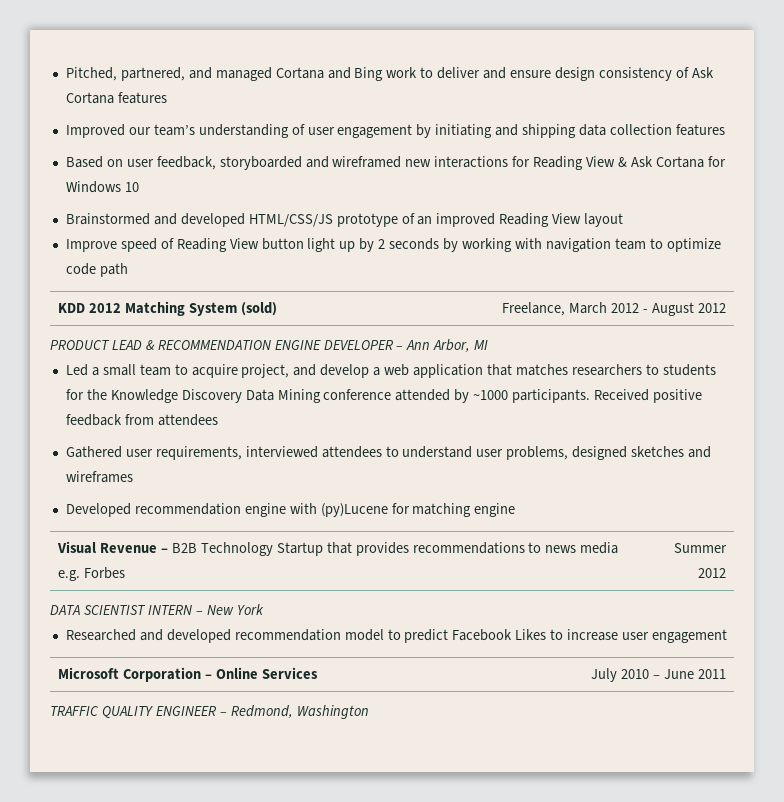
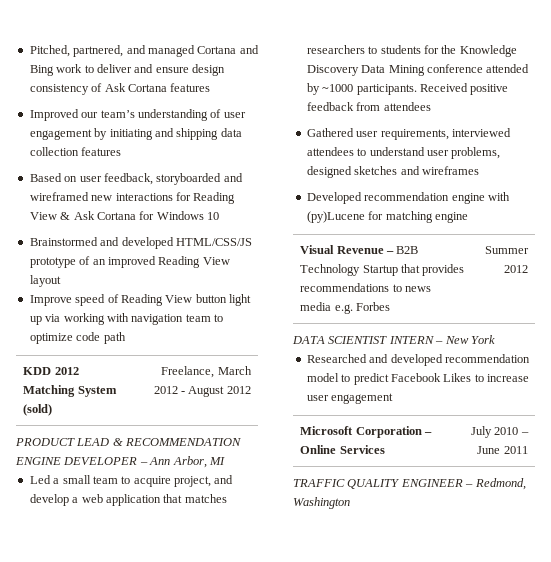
- Improve speed of Reading View button light up by 2 seconds by working with navigation team to optimize code path
+ Improve speed of Reading View button light up via working with navigation team to optimize code path

